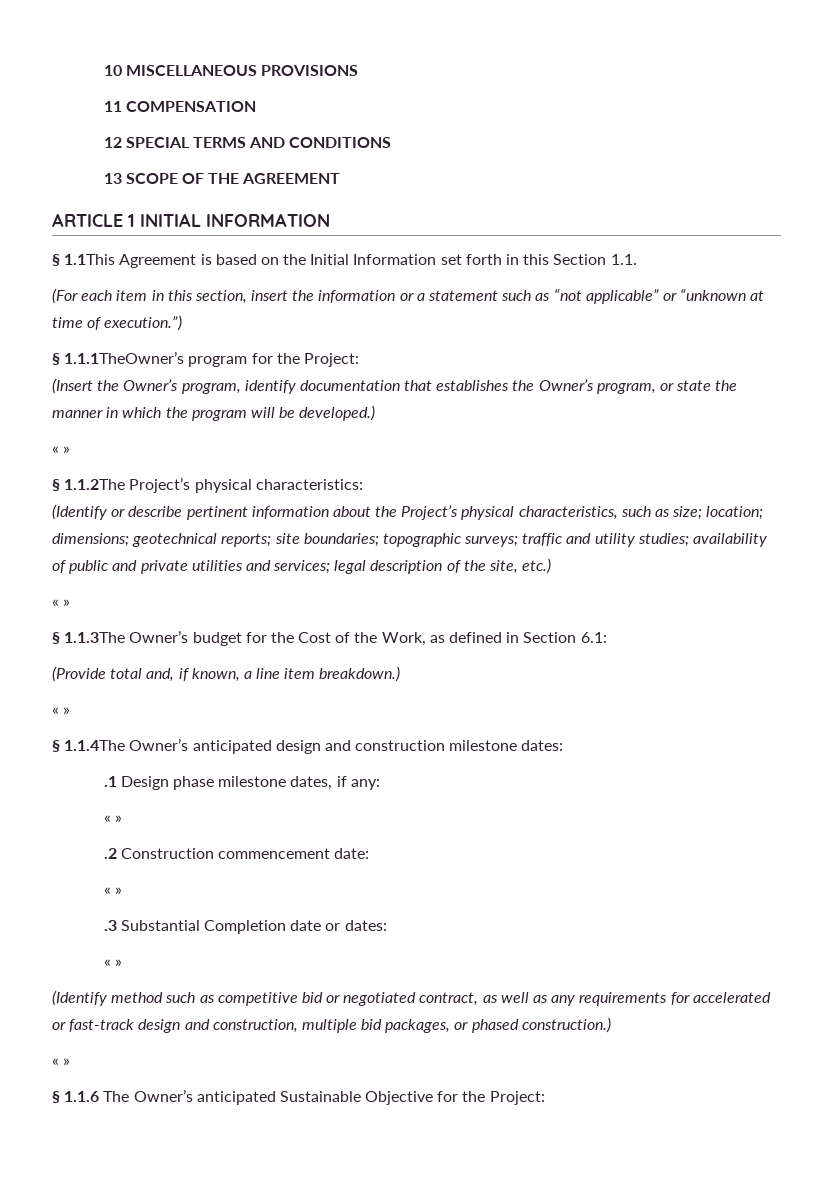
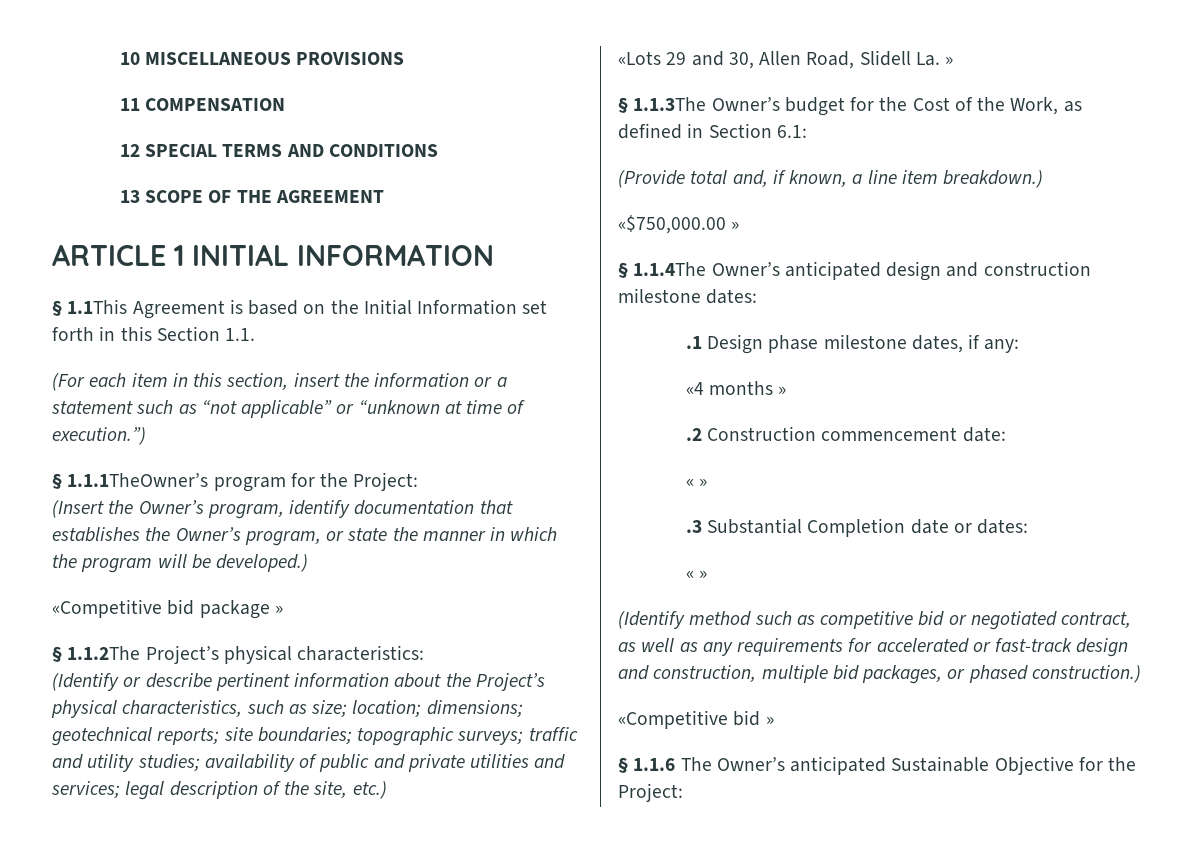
  (Insert the Owner’s program, identify documentation that establishes the Owner’s program, or state the manner in which the program will be developed.)
- « »
+ «Competitive bid package »
  (Identify or describe pertinent information about the Project’s physical characteristics, such as size; location; dimensions; geotechnical reports; site boundaries; topographic surveys; traffic and utility studies; availability of public and private utilities and services; legal description of the site, etc.)
- « »
+ «Lots 29 and 30, Allen Road, Slidell La. »
  (Provide total and, if known, a line item breakdown.)
- « »
+ «$750,000.00 »
  .1 Design phase milestone dates, if any:
- « »
+ «4 months »
  (Identify method such as competitive bid or negotiated contract, as well as any requirements for accelerated or fast-track design and construction, multiple bid packages, or phased construction.)
- « »
+ «Competitive bid »

